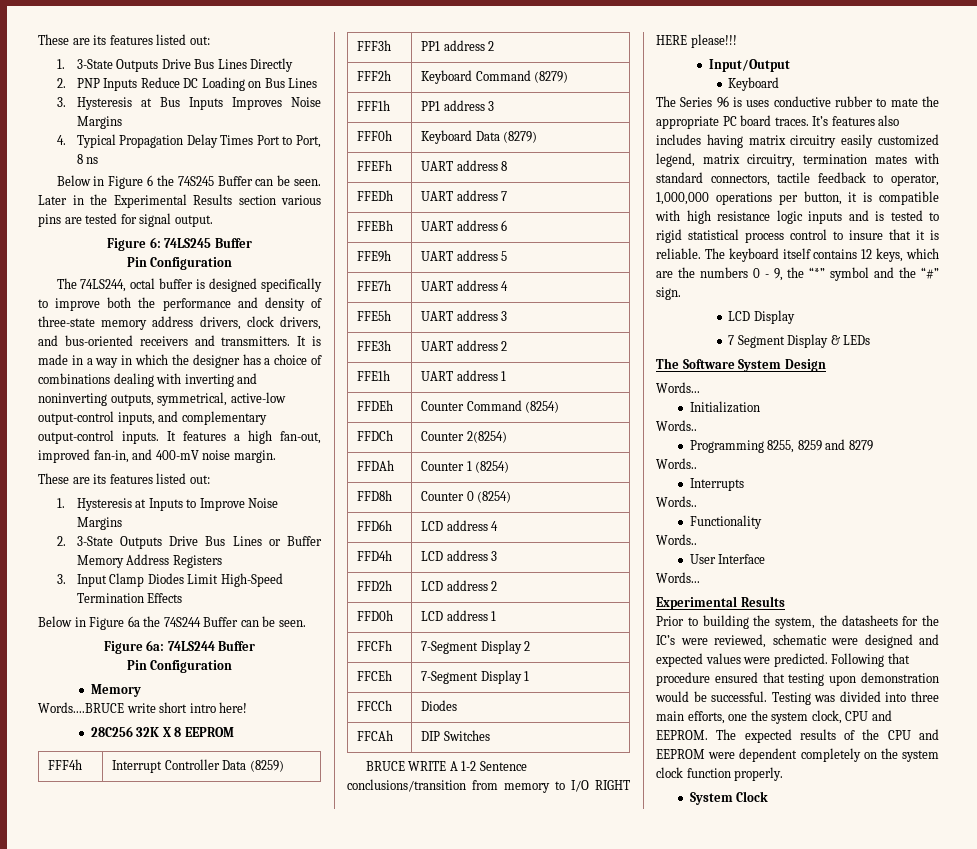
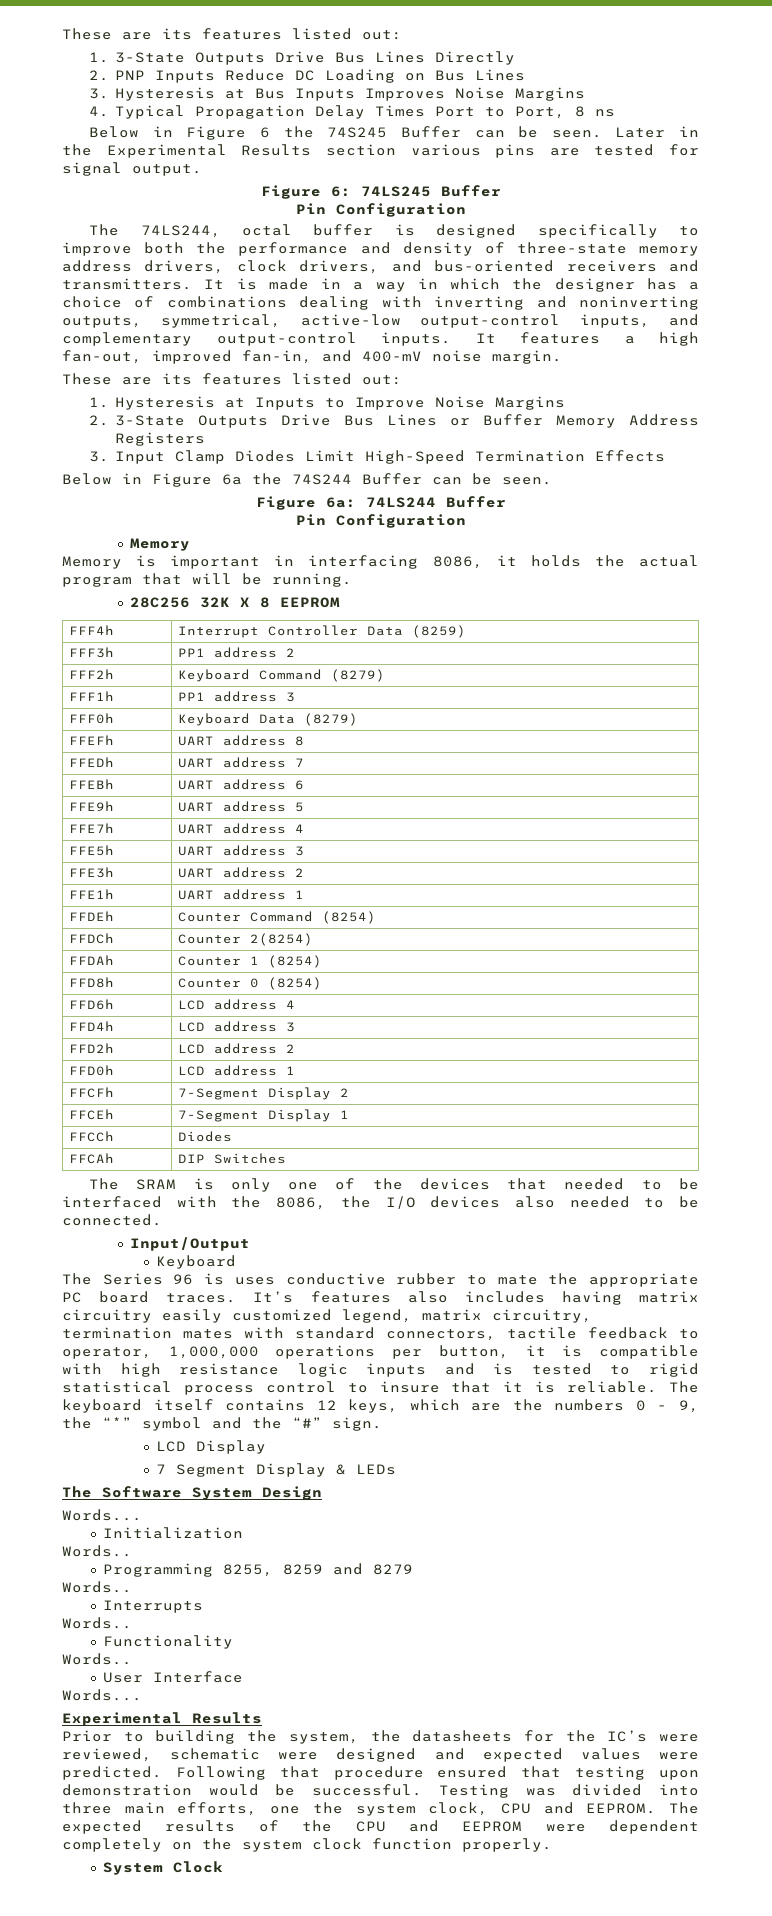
- Words....BRUCE write short intro here!
+ Memory is important in interfacing 8086, it holds the actual program that will be running.
- BRUCE WRITE A 1-2 Sentence conclusions/transition from memory to I/O RIGHT HERE please!!!
+ The SRAM is only one of the devices that needed to be interfaced with the 8086, the I/O devices also needed to be connected.

